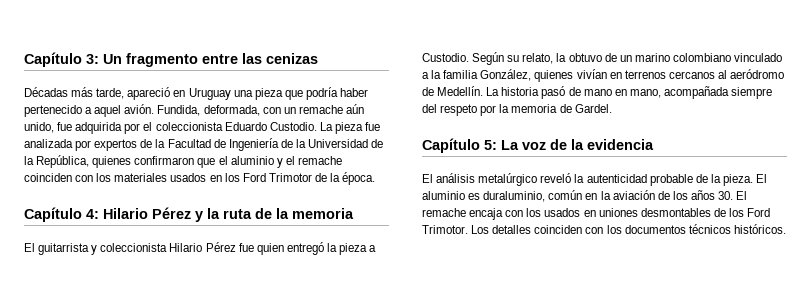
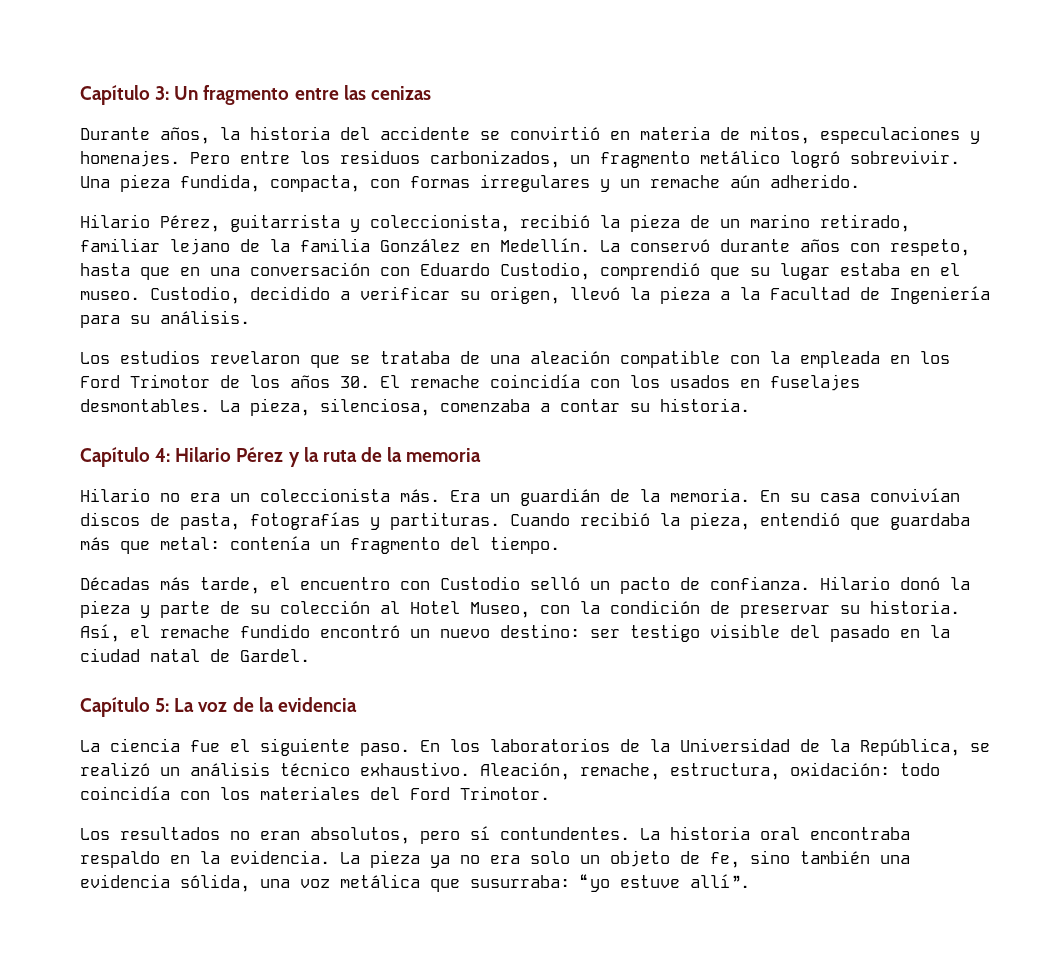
- Décadas más tarde, apareció en Uruguay una pieza que podría haber pertenecido a aquel avión. Fundida, deformada, con un remache aún unido, fue adquirida por el coleccionista Eduardo Custodio. La pieza fue analizada por expertos de la Facultad de Ingeniería de la Universidad de la República, quienes confirmaron que el aluminio y el remache coinciden con los materiales usados en los Ford Trimotor de la época.
+ Durante años, la historia del accidente se convirtió en materia de mitos, especulaciones y homenajes. Pero entre los residuos carbonizados, un fragmento metálico logró sobrevivir. Una pieza fundida, compacta, con formas irregulares y un remache aún adherido.
+ Hilario Pérez, guitarrista y coleccionista, recibió la pieza de un marino retirado, familiar lejano de la familia González en Medellín. La conservó durante años con respeto, hasta que en una conversación con Eduardo Custodio, comprendió que su lugar estaba en el museo. Custodio, decidido a verificar su origen, llevó la pieza a la Facultad de Ingeniería para su análisis.
+ Los estudios revelaron que se trataba de una aleación compatible con la empleada en los Ford Trimotor de los años 30. El remache coincidía con los usados en fuselajes desmontables. La pieza, silenciosa, comenzaba a contar su historia.
- El guitarrista y coleccionista Hilario Pérez fue quien entregó la pieza a Custodio. Según su relato, la obtuvo de un marino colombiano vinculado a la familia González, quienes vivían en terrenos cercanos al aeródromo de Medellín. La historia pasó de mano en mano, acompañada siempre del respeto por la memoria de Gardel.
+ Hilario no era un coleccionista más. Era un guardián de la memoria. En su casa convivían discos de pasta, fotografías y partituras. Cuando recibió la pieza, entendió que guardaba más que metal: contenía un fragmento del tiempo.
+ Décadas más tarde, el encuentro con Custodio selló un pacto de confianza. Hilario donó la pieza y parte de su colección al Hotel Museo, con la condición de preservar su historia. Así, el remache fundido encontró un nuevo destino: ser testigo visible del pasado en la ciudad natal de Gardel.
- El análisis metalúrgico reveló la autenticidad probable de la pieza. El aluminio es duraluminio, común en la aviación de los años 30. El remache encaja con los usados en uniones desmontables de los Ford Trimotor. Los detalles coinciden con los documentos técnicos históricos.
+ La ciencia fue el siguiente paso. En los laboratorios de la Universidad de la República, se realizó un análisis técnico exhaustivo. Aleación, remache, estructura, oxidación: todo coincidía con los materiales del Ford Trimotor.
+ Los resultados no eran absolutos, pero sí contundentes. La historia oral encontraba respaldo en la evidencia. La pieza ya no era solo un objeto de fe, sino también una evidencia sólida, una voz metálica que susurraba: “yo estuve allí”.

